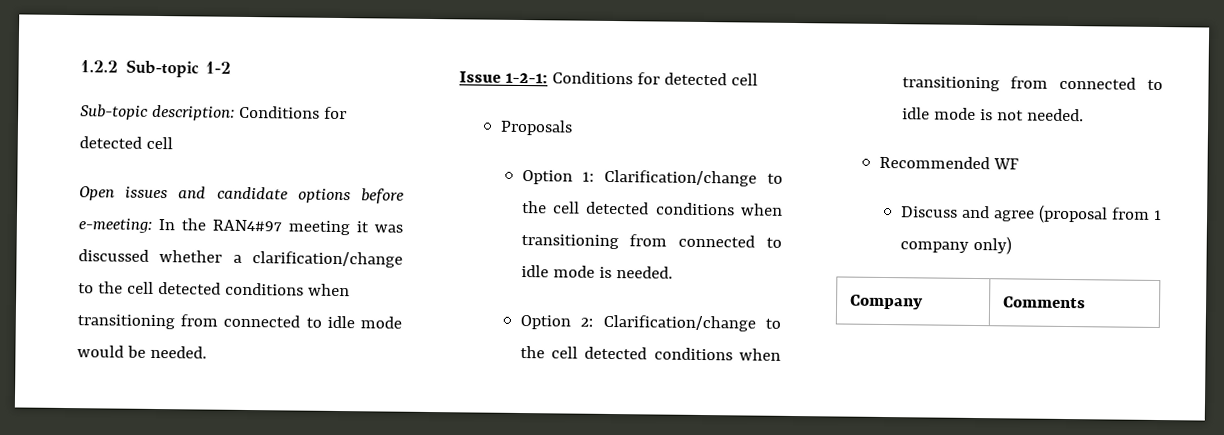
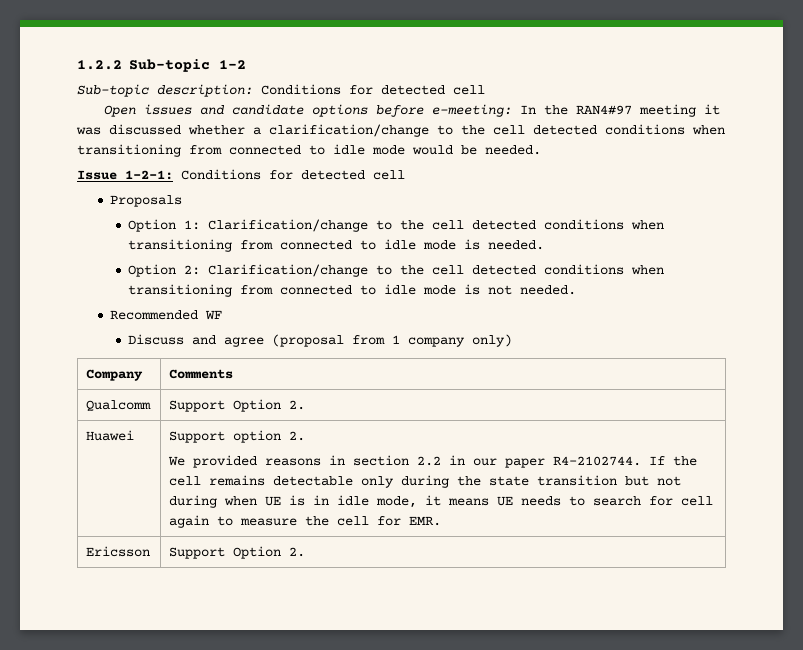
+ Qualcomm | Support Option 2.
+ Huawei | Support option 2.
+ We provided reasons in section 2.2 in our paper R4-2102744. If the cell remains detectable only during the state transition but not during when UE is in idle mode, it means UE needs to search for cell again to measure the cell for EMR.
+ Ericsson | Support Option 2.

